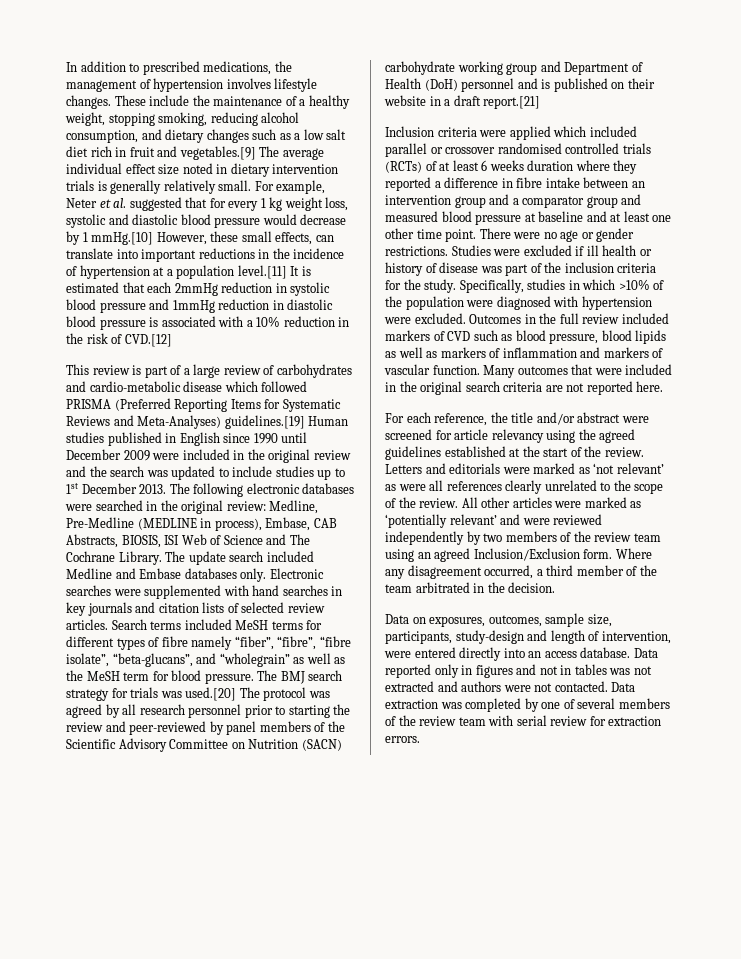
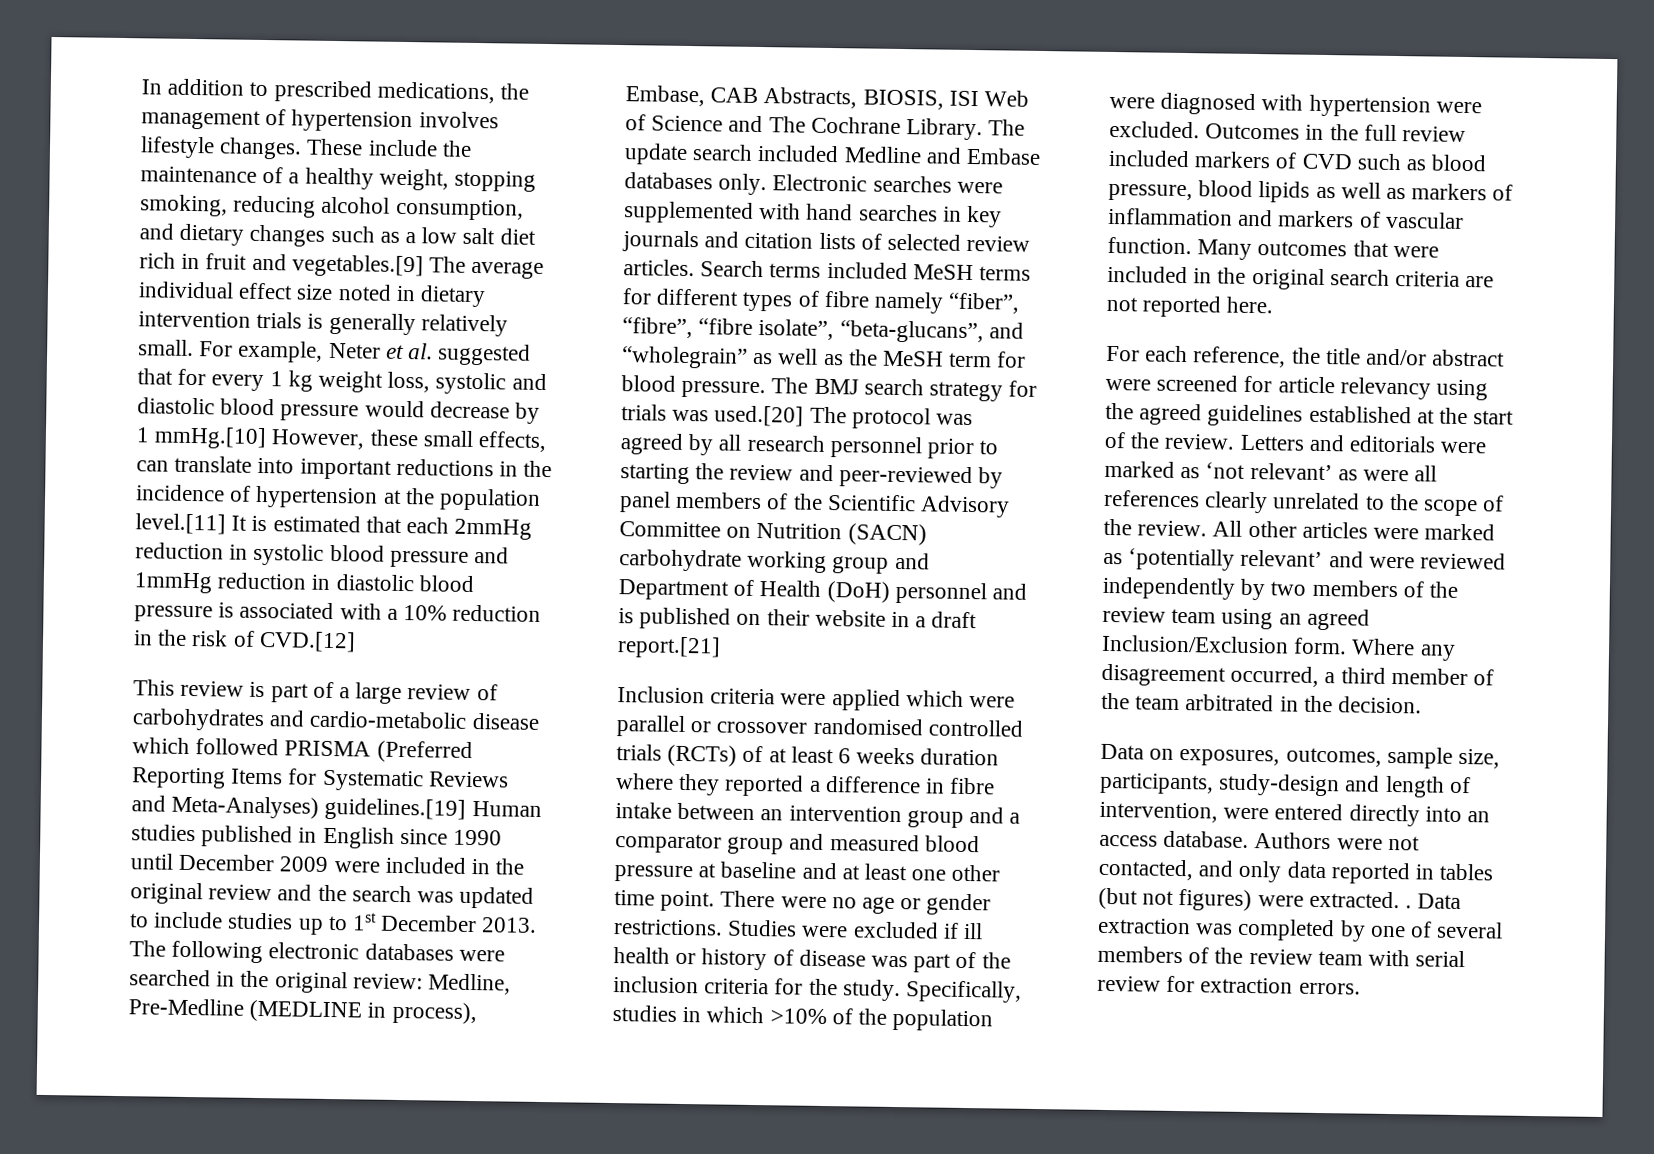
- For example, Neter et al. suggested that for every 1 kg weight loss, systolic and diastolic blood pressure would decrease by 1 mmHg.[10] However, these small effects, can translate into important reductions in the incidence of hypertension at a population level.[11] It is estimated that each 2mmHg reduction in systolic blood pressure and 1mmHg reduction in diastolic blood pressure is associated with a 10% reduction in the risk of CVD.[12]
+ For example, Neter et al. suggested that for every 1 kg weight loss, systolic and diastolic blood pressure would decrease by 1 mmHg.[10] However, these small effects, can translate into important reductions in the incidence of hypertension at the population level.[11] It is estimated that each 2mmHg reduction in systolic blood pressure and 1mmHg reduction in diastolic blood pressure is associated with a 10% reduction in the risk of CVD.[12]
- Inclusion criteria were applied which included parallel or crossover randomised controlled trials (RCTs) of at least 6 weeks duration where they reported a difference in fibre intake between an intervention group and a comparator group and measured blood pressure at baseline and at least one other time point.
+ Inclusion criteria were applied which were parallel or crossover randomised controlled trials (RCTs) of at least 6 weeks duration where they reported a difference in fibre intake between an intervention group and a comparator group and measured blood pressure at baseline and at least one other time point.
- Data reported only in figures and not in tables was not extracted and authors were not contacted.
+ Authors were not contacted, and only data reported in tables (but not figures) were extracted. .

